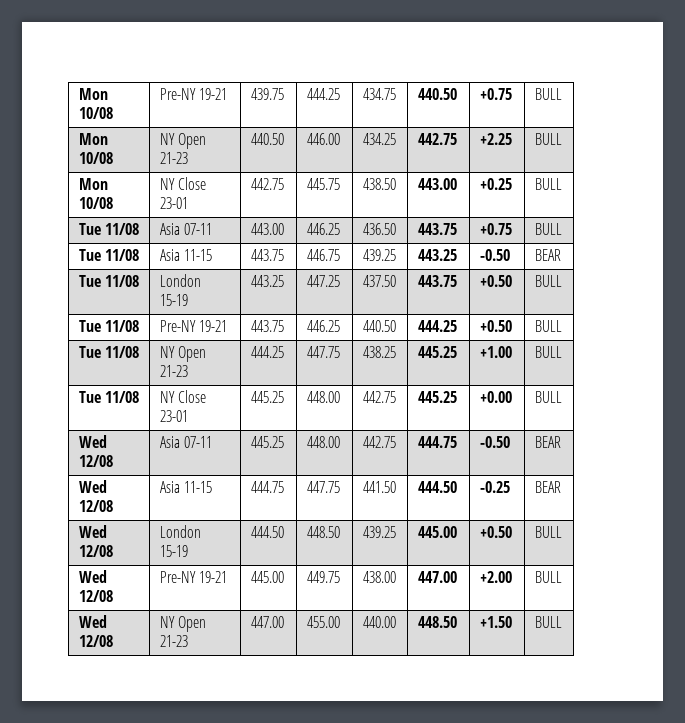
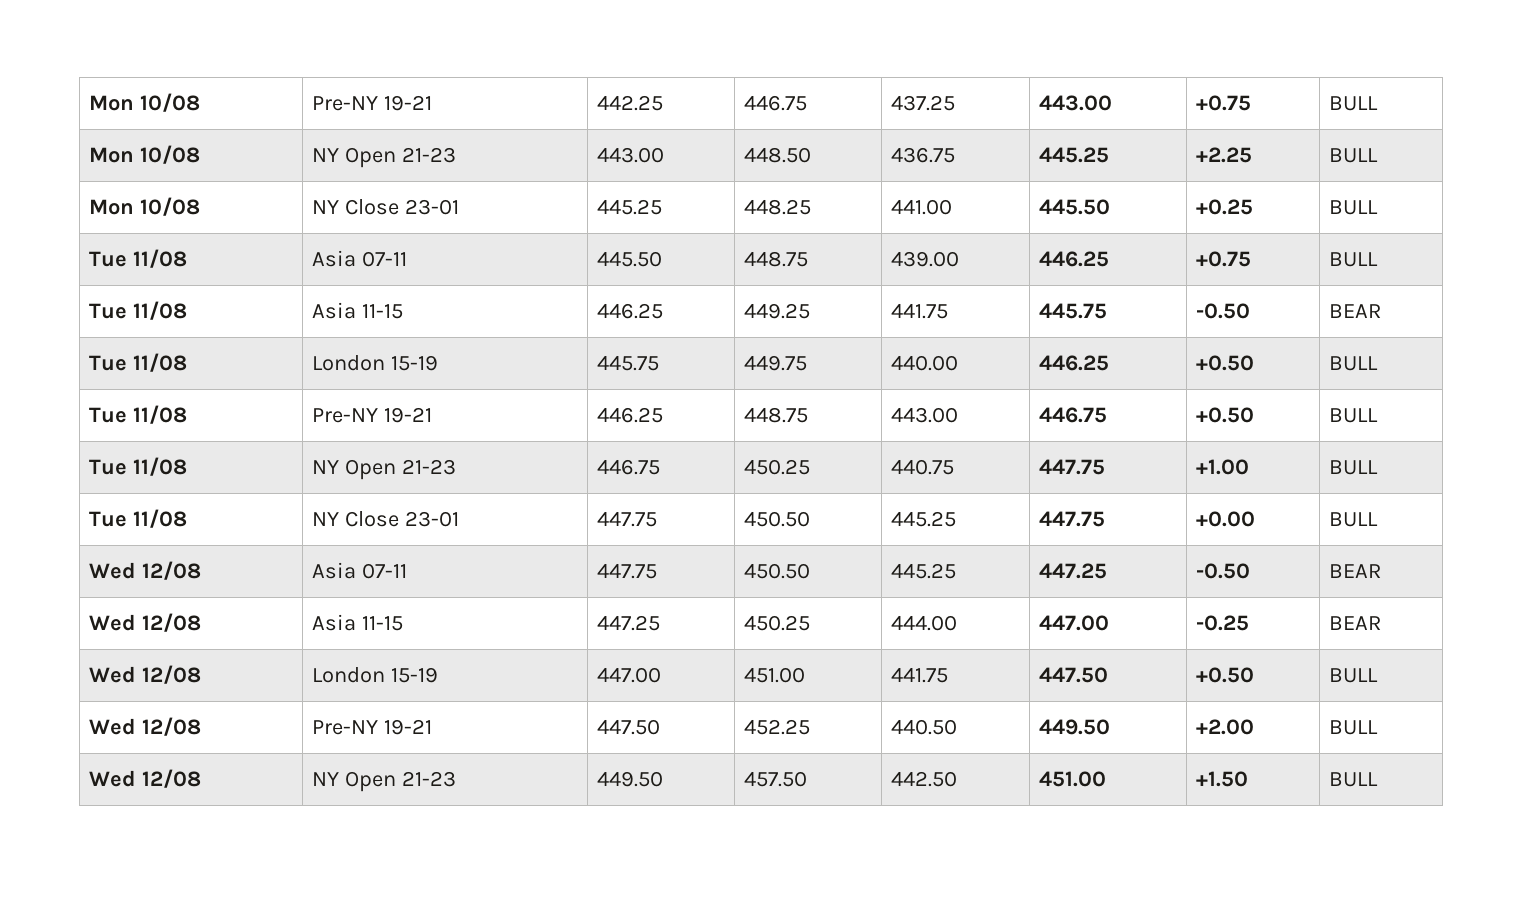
- Mon 10/08 | Pre-NY 19-21 | 439.75 | 444.25 | 434.75 | 440.50 | +0.75 | BULL
+ Mon 10/08 | Pre-NY 19-21 | 442.25 | 446.75 | 437.25 | 443.00 | +0.75 | BULL
- Mon 10/08 | NY Open 21-23 | 440.50 | 446.00 | 434.25 | 442.75 | +2.25 | BULL
+ Mon 10/08 | NY Open 21-23 | 443.00 | 448.50 | 436.75 | 445.25 | +2.25 | BULL
- Mon 10/08 | NY Close 23-01 | 442.75 | 445.75 | 438.50 | 443.00 | +0.25 | BULL
+ Mon 10/08 | NY Close 23-01 | 445.25 | 448.25 | 441.00 | 445.50 | +0.25 | BULL
- Tue 11/08 | Asia 07-11 | 443.00 | 446.25 | 436.50 | 443.75 | +0.75 | BULL
+ Tue 11/08 | Asia 07-11 | 445.50 | 448.75 | 439.00 | 446.25 | +0.75 | BULL
- Tue 11/08 | Asia 11-15 | 443.75 | 446.75 | 439.25 | 443.25 | -0.50 | BEAR
+ Tue 11/08 | Asia 11-15 | 446.25 | 449.25 | 441.75 | 445.75 | -0.50 | BEAR
- Tue 11/08 | London 15-19 | 443.25 | 447.25 | 437.50 | 443.75 | +0.50 | BULL
+ Tue 11/08 | London 15-19 | 445.75 | 449.75 | 440.00 | 446.25 | +0.50 | BULL
- Tue 11/08 | Pre-NY 19-21 | 443.75 | 446.25 | 440.50 | 444.25 | +0.50 | BULL
+ Tue 11/08 | Pre-NY 19-21 | 446.25 | 448.75 | 443.00 | 446.75 | +0.50 | BULL
- Tue 11/08 | NY Open 21-23 | 444.25 | 447.75 | 438.25 | 445.25 | +1.00 | BULL
+ Tue 11/08 | NY Open 21-23 | 446.75 | 450.25 | 440.75 | 447.75 | +1.00 | BULL
- Tue 11/08 | NY Close 23-01 | 445.25 | 448.00 | 442.75 | 445.25 | +0.00 | BULL
+ Tue 11/08 | NY Close 23-01 | 447.75 | 450.50 | 445.25 | 447.75 | +0.00 | BULL
- Wed 12/08 | Asia 07-11 | 445.25 | 448.00 | 442.75 | 444.75 | -0.50 | BEAR
+ Wed 12/08 | Asia 07-11 | 447.75 | 450.50 | 445.25 | 447.25 | -0.50 | BEAR
- Wed 12/08 | Asia 11-15 | 444.75 | 447.75 | 441.50 | 444.50 | -0.25 | BEAR
+ Wed 12/08 | Asia 11-15 | 447.25 | 450.25 | 444.00 | 447.00 | -0.25 | BEAR
- Wed 12/08 | London 15-19 | 444.50 | 448.50 | 439.25 | 445.00 | +0.50 | BULL
+ Wed 12/08 | London 15-19 | 447.00 | 451.00 | 441.75 | 447.50 | +0.50 | BULL
- Wed 12/08 | Pre-NY 19-21 | 445.00 | 449.75 | 438.00 | 447.00 | +2.00 | BULL
+ Wed 12/08 | Pre-NY 19-21 | 447.50 | 452.25 | 440.50 | 449.50 | +2.00 | BULL
- Wed 12/08 | NY Open 21-23 | 447.00 | 455.00 | 440.00 | 448.50 | +1.50 | BULL
+ Wed 12/08 | NY Open 21-23 | 449.50 | 457.50 | 442.50 | 451.00 | +1.50 | BULL

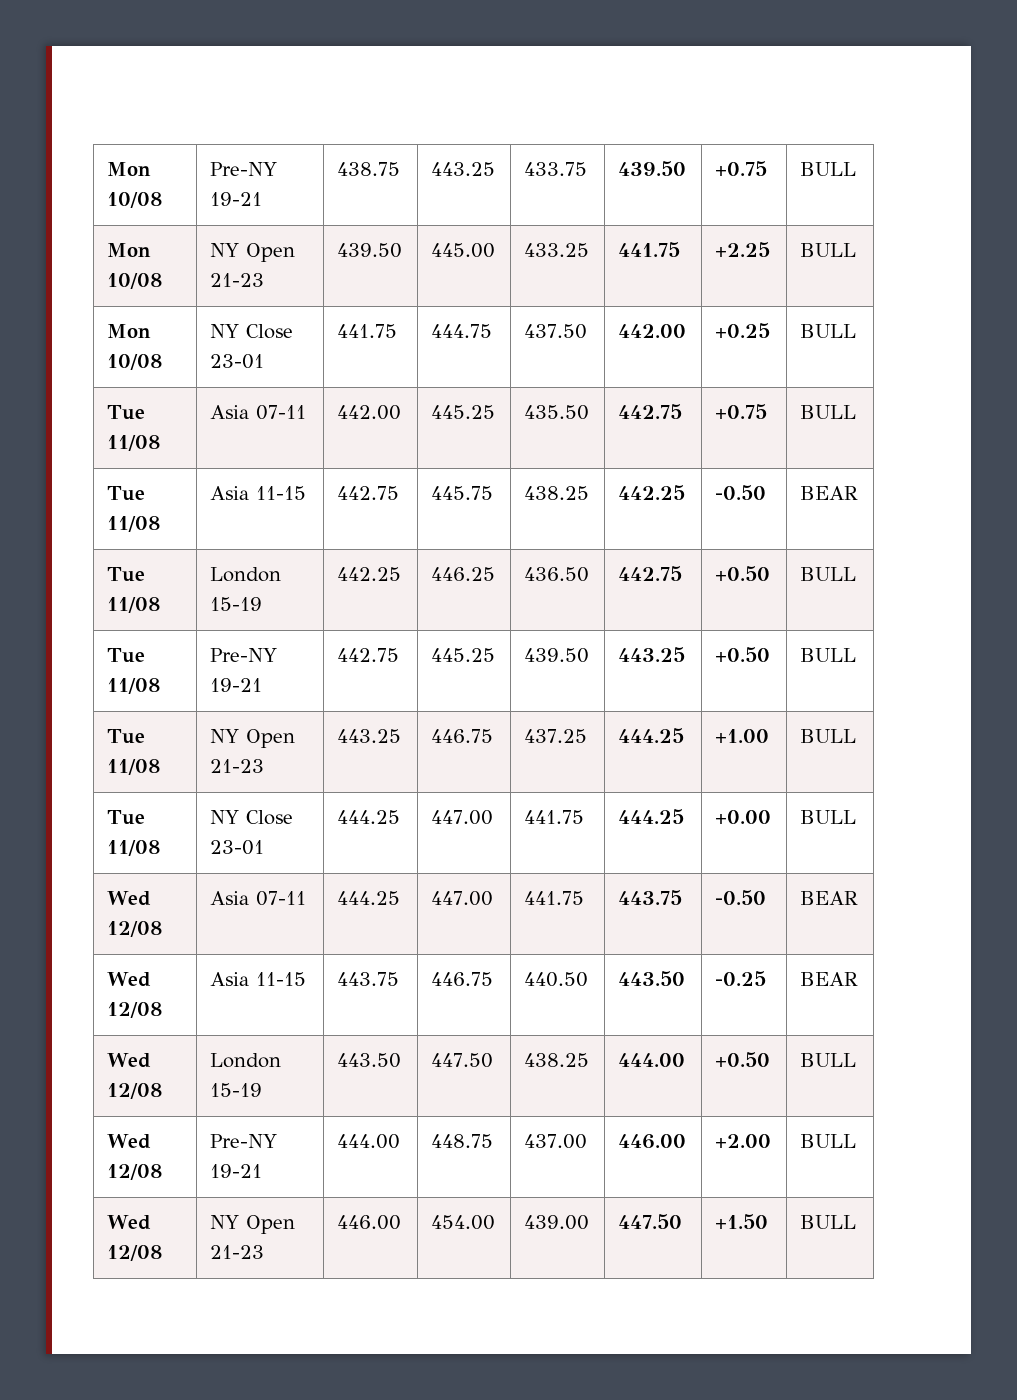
- Mon 10/08 | Pre-NY 19-21 | 442.25 | 446.75 | 437.25 | 443.00 | +0.75 | BULL
+ Mon 10/08 | Pre-NY 19-21 | 438.75 | 443.25 | 433.75 | 439.50 | +0.75 | BULL
- Mon 10/08 | NY Open 21-23 | 443.00 | 448.50 | 436.75 | 445.25 | +2.25 | BULL
+ Mon 10/08 | NY Open 21-23 | 439.50 | 445.00 | 433.25 | 441.75 | +2.25 | BULL
- Mon 10/08 | NY Close 23-01 | 445.25 | 448.25 | 441.00 | 445.50 | +0.25 | BULL
+ Mon 10/08 | NY Close 23-01 | 441.75 | 444.75 | 437.50 | 442.00 | +0.25 | BULL
- Tue 11/08 | Asia 07-11 | 445.50 | 448.75 | 439.00 | 446.25 | +0.75 | BULL
+ Tue 11/08 | Asia 07-11 | 442.00 | 445.25 | 435.50 | 442.75 | +0.75 | BULL
- Tue 11/08 | Asia 11-15 | 446.25 | 449.25 | 441.75 | 445.75 | -0.50 | BEAR
+ Tue 11/08 | Asia 11-15 | 442.75 | 445.75 | 438.25 | 442.25 | -0.50 | BEAR
- Tue 11/08 | London 15-19 | 445.75 | 449.75 | 440.00 | 446.25 | +0.50 | BULL
+ Tue 11/08 | London 15-19 | 442.25 | 446.25 | 436.50 | 442.75 | +0.50 | BULL
- Tue 11/08 | Pre-NY 19-21 | 446.25 | 448.75 | 443.00 | 446.75 | +0.50 | BULL
+ Tue 11/08 | Pre-NY 19-21 | 442.75 | 445.25 | 439.50 | 443.25 | +0.50 | BULL
- Tue 11/08 | NY Open 21-23 | 446.75 | 450.25 | 440.75 | 447.75 | +1.00 | BULL
+ Tue 11/08 | NY Open 21-23 | 443.25 | 446.75 | 437.25 | 444.25 | +1.00 | BULL
- Tue 11/08 | NY Close 23-01 | 447.75 | 450.50 | 445.25 | 447.75 | +0.00 | BULL
+ Tue 11/08 | NY Close 23-01 | 444.25 | 447.00 | 441.75 | 444.25 | +0.00 | BULL
- Wed 12/08 | Asia 07-11 | 447.75 | 450.50 | 445.25 | 447.25 | -0.50 | BEAR
+ Wed 12/08 | Asia 07-11 | 444.25 | 447.00 | 441.75 | 443.75 | -0.50 | BEAR
- Wed 12/08 | Asia 11-15 | 447.25 | 450.25 | 444.00 | 447.00 | -0.25 | BEAR
+ Wed 12/08 | Asia 11-15 | 443.75 | 446.75 | 440.50 | 443.50 | -0.25 | BEAR
- Wed 12/08 | London 15-19 | 447.00 | 451.00 | 441.75 | 447.50 | +0.50 | BULL
+ Wed 12/08 | London 15-19 | 443.50 | 447.50 | 438.25 | 444.00 | +0.50 | BULL
- Wed 12/08 | Pre-NY 19-21 | 447.50 | 452.25 | 440.50 | 449.50 | +2.00 | BULL
+ Wed 12/08 | Pre-NY 19-21 | 444.00 | 448.75 | 437.00 | 446.00 | +2.00 | BULL
- Wed 12/08 | NY Open 21-23 | 449.50 | 457.50 | 442.50 | 451.00 | +1.50 | BULL
+ Wed 12/08 | NY Open 21-23 | 446.00 | 454.00 | 439.00 | 447.50 | +1.50 | BULL

